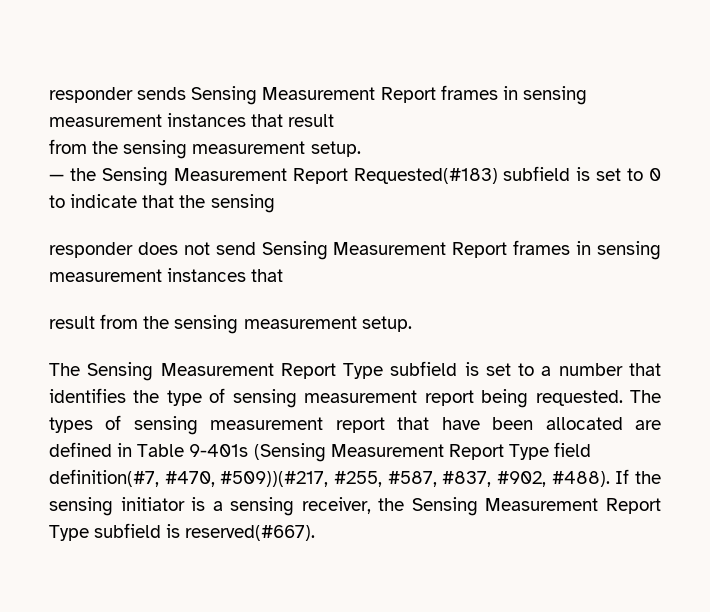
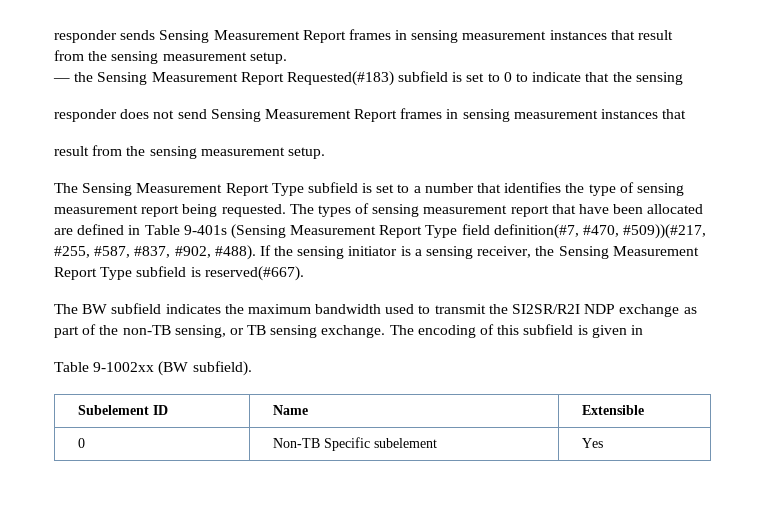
+ The BW subfield indicates the maximum bandwidth used to transmit the SI2SR/R2I NDP exchange as part of the non-TB sensing, or TB sensing exchange. The encoding of this subfield is given in
+ Table 9-1002xx (BW subfield).
+ Subelement ID | Name | Extensible
+ 0 | Non-TB Specific subelement | Yes

